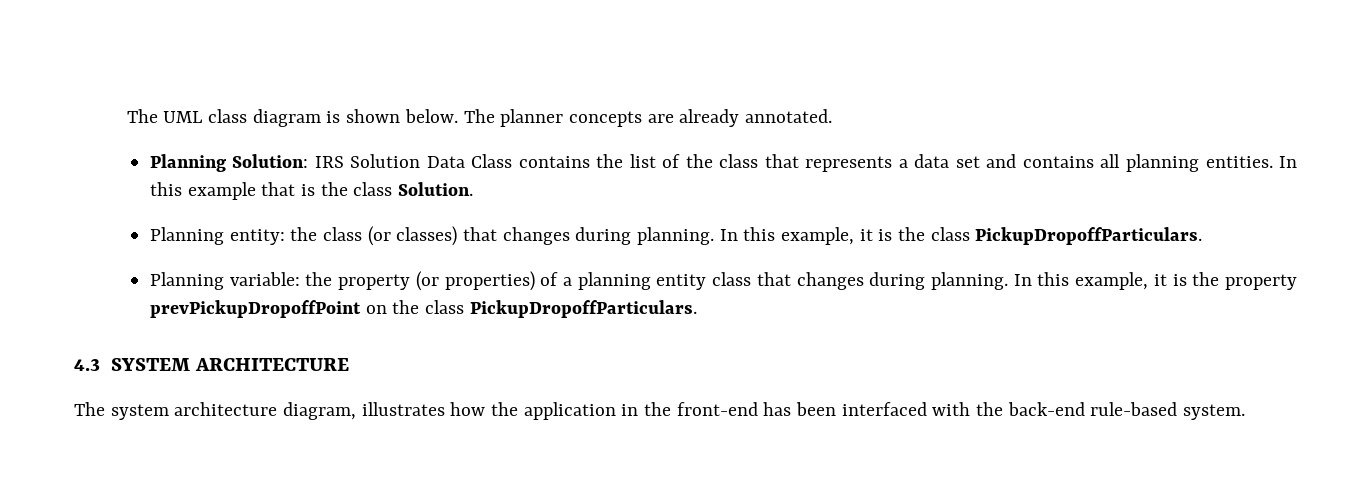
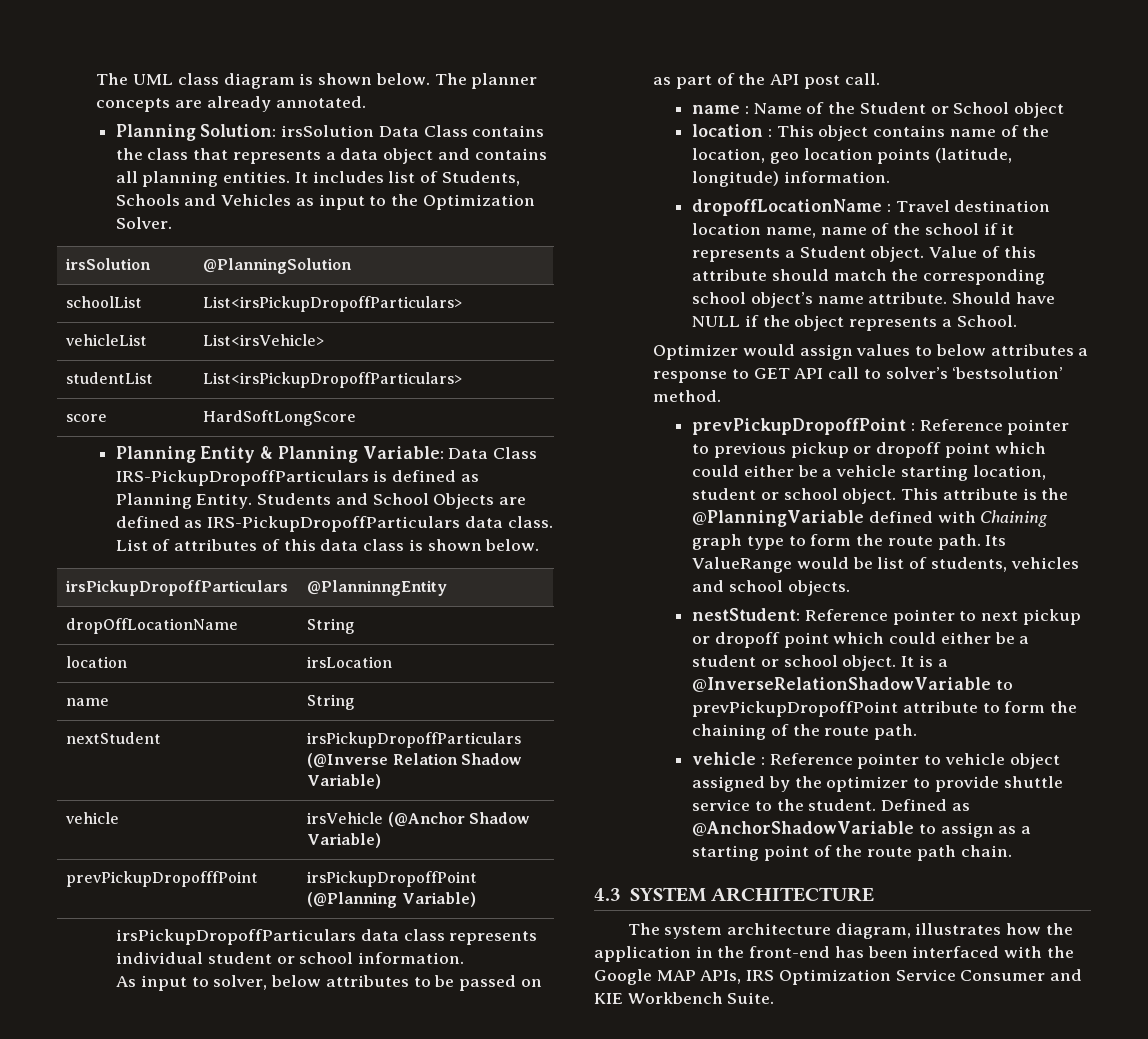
- Planning Solution: IRS Solution Data Class contains the list of the class that represents a data set and contains all planning entities.
+ Planning Solution: irsSolution Data Class contains the class that represents a data object and contains all planning entities.
- In this example that is the class Solution.
- Planning entity: the class (or classes) that changes during planning. In this example, it is the class PickupDropoffParticulars.
- Planning variable: the property (or properties) of a planning entity class that changes during planning. In this example, it is the property prevPickupDropoffPoint on the class PickupDropoffParticulars.
+ It includes list of Students, Schools and Vehicles as input to the Optimization Solver.
+ irsSolution | @PlanningSolution
+ schoolList | List<irsPickupDropoffParticulars>
+ vehicleList | List<irsVehicle>
+ studentList | List<irsPickupDropoffParticulars>
+ score | HardSoftLongScore
+ Planning Entity & Planning Variable: Data Class IRS-PickupDropoffParticulars is defined as Planning Entity. Students and School Objects are defined as IRS-PickupDropoffParticulars data class. List of attributes of this data class is shown below.
+ irsPickupDropoffParticulars | @PlanninngEntity
+ dropOffLocationName | String
+ location | irsLocation
+ name | String
+ nextStudent | irsPickupDropoffParticulars (@Inverse Relation Shadow Variable)
+ vehicle | irsVehicle (@Anchor Shadow Variable)
+ prevPickupDropofffPoint | irsPickupDropoffPoint (@Planning Variable)
+ irsPickupDropoffParticulars data class represents individual student or school information.
+ As input to solver, below attributes to be passed on as part of the API post call.
+ name : Name of the Student or School object
+ location : This object contains name of the location, geo location points (latitude, longitude) information.
+ dropoffLocationName : Travel destination location name, name of the school if it represents a Student object. Value of this attribute should match the corresponding school object’s name attribute. Should have NULL if the object represents a School.
+ Optimizer would assign values to below attributes a response to GET API call to solver’s ‘bestsolution’ method.
+ prevPickupDropoffPoint : Reference pointer to previous pickup or dropoff point which could either be a vehicle starting location, student or school object. This attribute is the @PlanningVariable defined with Chaining graph type to form the route path. Its ValueRange would be list of students, vehicles and school objects.
+ nestStudent: Reference pointer to next pickup or dropoff point which could either be a student or school object. It is a @InverseRelationShadowVariable to prevPickupDropoffPoint attribute to form the chaining of the route path.
+ vehicle : Reference pointer to vehicle object assigned by the optimizer to provide shuttle service to the student. Defined as @AnchorShadowVariable to assign as a starting point of the route path chain.
- The system architecture diagram, illustrates how the application in the front-end has been interfaced with the back-end rule-based system.
+ The system architecture diagram, illustrates how the application in the front-end has been interfaced with the Google MAP APIs, IRS Optimization Service Consumer and KIE Workbench Suite.

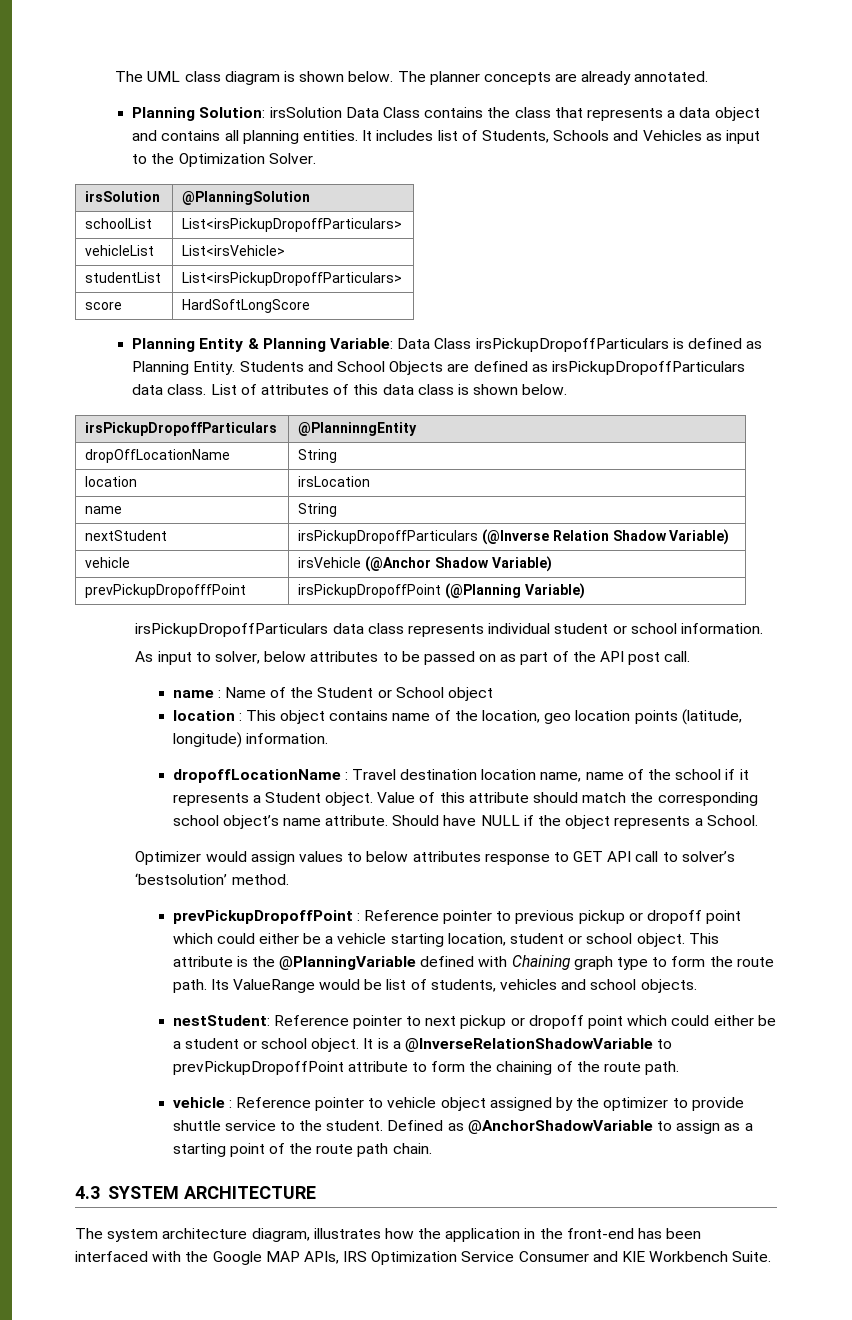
- Planning Entity & Planning Variable: Data Class IRS-PickupDropoffParticulars is defined as Planning Entity.
+ Planning Entity & Planning Variable: Data Class irsPickupDropoffParticulars is defined as Planning Entity.
- Students and School Objects are defined as IRS-PickupDropoffParticulars data class.
+ Students and School Objects are defined as irsPickupDropoffParticulars data class.
- Optimizer would assign values to below attributes a response to GET API call to solver’s ‘bestsolution’ method.
+ Optimizer would assign values to below attributes response to GET API call to solver’s ‘bestsolution’ method.

